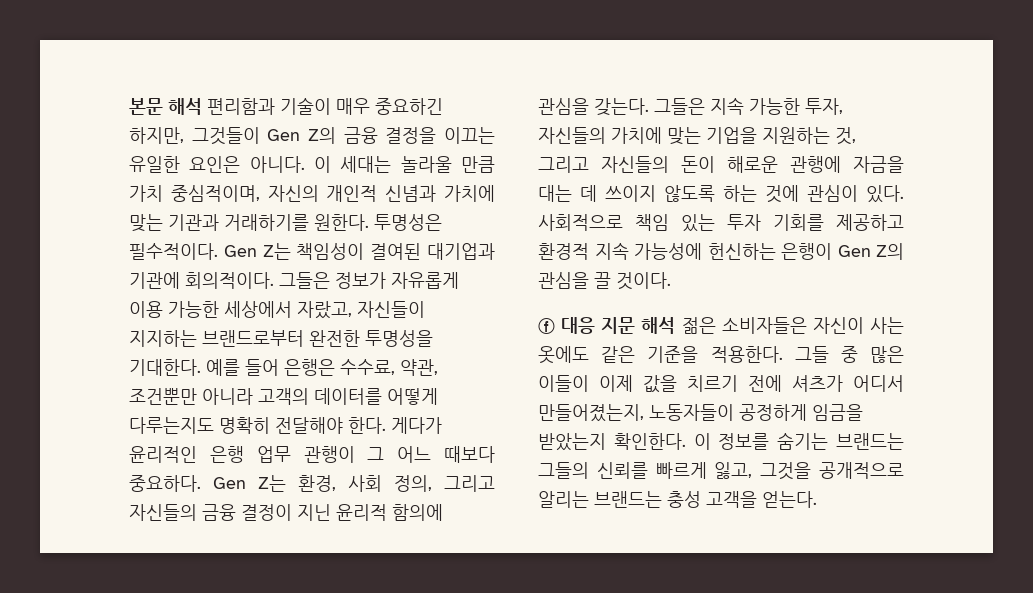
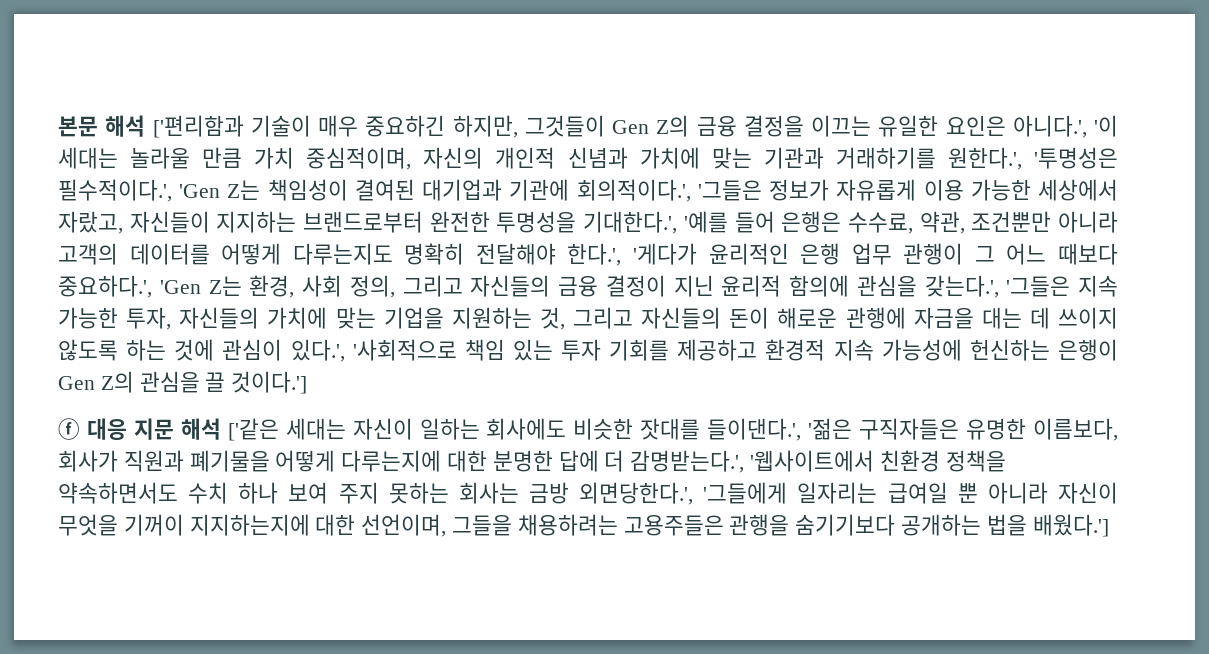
- 본문 해석 편리함과 기술이 매우 중요하긴 하지만, 그것들이 Gen Z의 금융 결정을 이끄는 유일한 요인은 아니다. 이 세대는 놀라울 만큼 가치 중심적이며, 자신의 개인적 신념과 가치에 맞는 기관과 거래하기를 원한다. 투명성은 필수적이다. Gen Z는 책임성이 결여된 대기업과 기관에 회의적이다. 그들은 정보가 자유롭게 이용 가능한 세상에서 자랐고, 자신들이 지지하는 브랜드로부터 완전한 투명성을 기대한다. 예를 들어 은행은 수수료, 약관, 조건뿐만 아니라 고객의 데이터를 어떻게 다루는지도 명확히 전달해야 한다. 게다가 윤리적인 은행 업무 관행이 그 어느 때보다 중요하다. Gen Z는 환경, 사회 정의, 그리고 자신들의 금융 결정이 지닌 윤리적 함의에 관심을 갖는다. 그들은 지속 가능한 투자, 자신들의 가치에 맞는 기업을 지원하는 것, 그리고 자신들의 돈이 해로운 관행에 자금을 대는 데 쓰이지 않도록 하는 것에 관심이 있다. 사회적으로 책임 있는 투자 기회를 제공하고 환경적 지속 가능성에 헌신하는 은행이 Gen Z의 관심을 끌 것이다.
+ 본문 해석 ['편리함과 기술이 매우 중요하긴 하지만, 그것들이 Gen Z의 금융 결정을 이끄는 유일한 요인은 아니다.', '이 세대는 놀라울 만큼 가치 중심적이며, 자신의 개인적 신념과 가치에 맞는 기관과 거래하기를 원한다.', '투명성은 필수적이다.', 'Gen Z는 책임성이 결여된 대기업과 기관에 회의적이다.', '그들은 정보가 자유롭게 이용 가능한 세상에서 자랐고, 자신들이 지지하는 브랜드로부터 완전한 투명성을 기대한다.', '예를 들어 은행은 수수료, 약관, 조건뿐만 아니라 고객의 데이터를 어떻게 다루는지도 명확히 전달해야 한다.', '게다가 윤리적인 은행 업무 관행이 그 어느 때보다 중요하다.', 'Gen Z는 환경, 사회 정의, 그리고 자신들의 금융 결정이 지닌 윤리적 함의에 관심을 갖는다.', '그들은 지속 가능한 투자, 자신들의 가치에 맞는 기업을 지원하는 것, 그리고 자신들의 돈이 해로운 관행에 자금을 대는 데 쓰이지 않도록 하는 것에 관심이 있다.', '사회적으로 책임 있는 투자 기회를 제공하고 환경적 지속 가능성에 헌신하는 은행이 Gen Z의 관심을 끌 것이다.']
- ⓕ 대응 지문 해석 젊은 소비자들은 자신이 사는 옷에도 같은 기준을 적용한다. 그들 중 많은 이들이 이제 값을 치르기 전에 셔츠가 어디서 만들어졌는지, 노동자들이 공정하게 임금을 받았는지 확인한다. 이 정보를 숨기는 브랜드는 그들의 신뢰를 빠르게 잃고, 그것을 공개적으로 알리는 브랜드는 충성 고객을 얻는다.
+ ⓕ 대응 지문 해석 ['같은 세대는 자신이 일하는 회사에도 비슷한 잣대를 들이댄다.', '젊은 구직자들은 유명한 이름보다, 회사가 직원과 폐기물을 어떻게 다루는지에 대한 분명한 답에 더 감명받는다.', '웹사이트에서 친환경 정책을 약속하면서도 수치 하나 보여 주지 못하는 회사는 금방 외면당한다.', '그들에게 일자리는 급여일 뿐 아니라 자신이 무엇을 기꺼이 지지하는지에 대한 선언이며, 그들을 채용하려는 고용주들은 관행을 숨기기보다 공개하는 법을 배웠다.']

